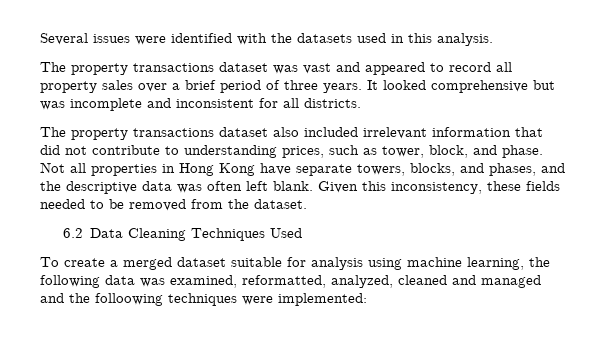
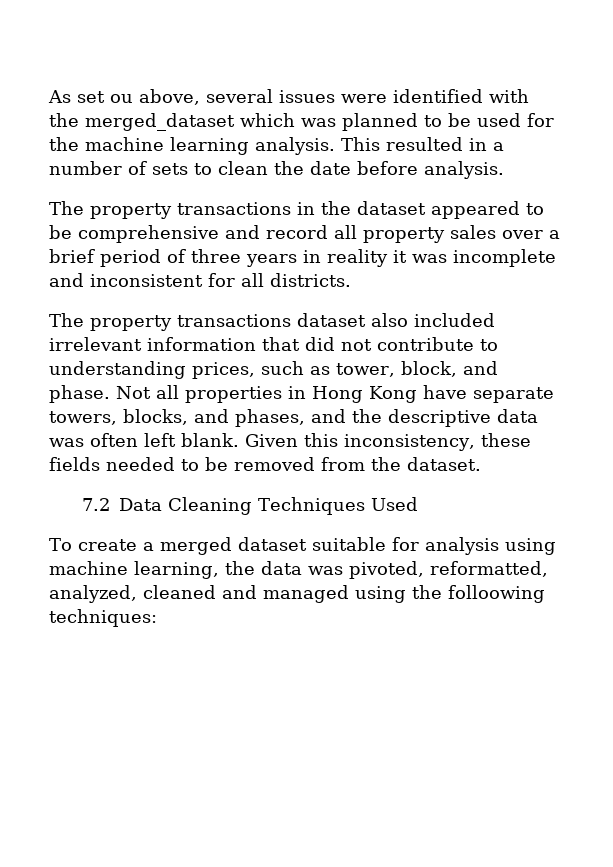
- Several issues were identified with the datasets used in this analysis.
- The property transactions dataset was vast and appeared to record all property sales over a brief period of three years. It looked comprehensive but was incomplete and inconsistent for all districts.
+ As set ou above, several issues were identified with the merged_dataset which was planned to be used for the machine learning analysis. This resulted in a number of sets to clean the date before analysis.
+ The property transactions in the dataset appeared to be comprehensive and record all property sales over a brief period of three years in reality it was incomplete and inconsistent for all districts.
- 6.2 Data Cleaning Techniques Used
+ 7.2 Data Cleaning Techniques Used
- To create a merged dataset suitable for analysis using machine learning, the following data was examined, reformatted, analyzed, cleaned and managed and the folloowing techniques were implemented:
+ To create a merged dataset suitable for analysis using machine learning, the data was pivoted, reformatted, analyzed, cleaned and managed using the folloowing techniques:

